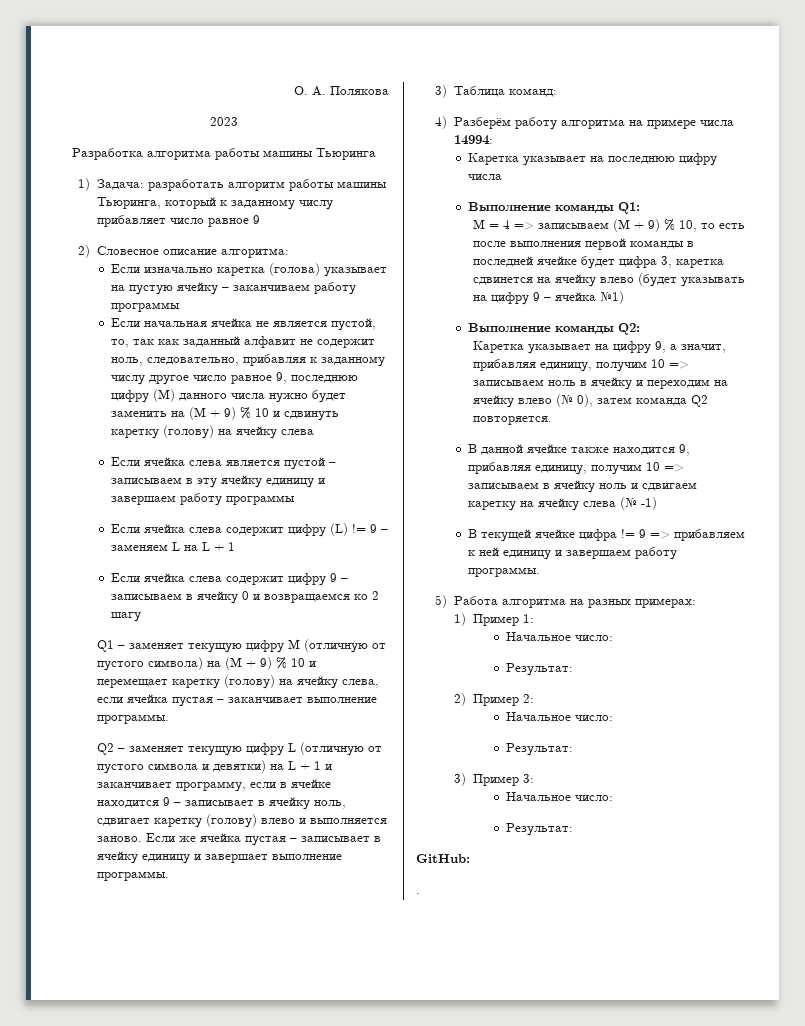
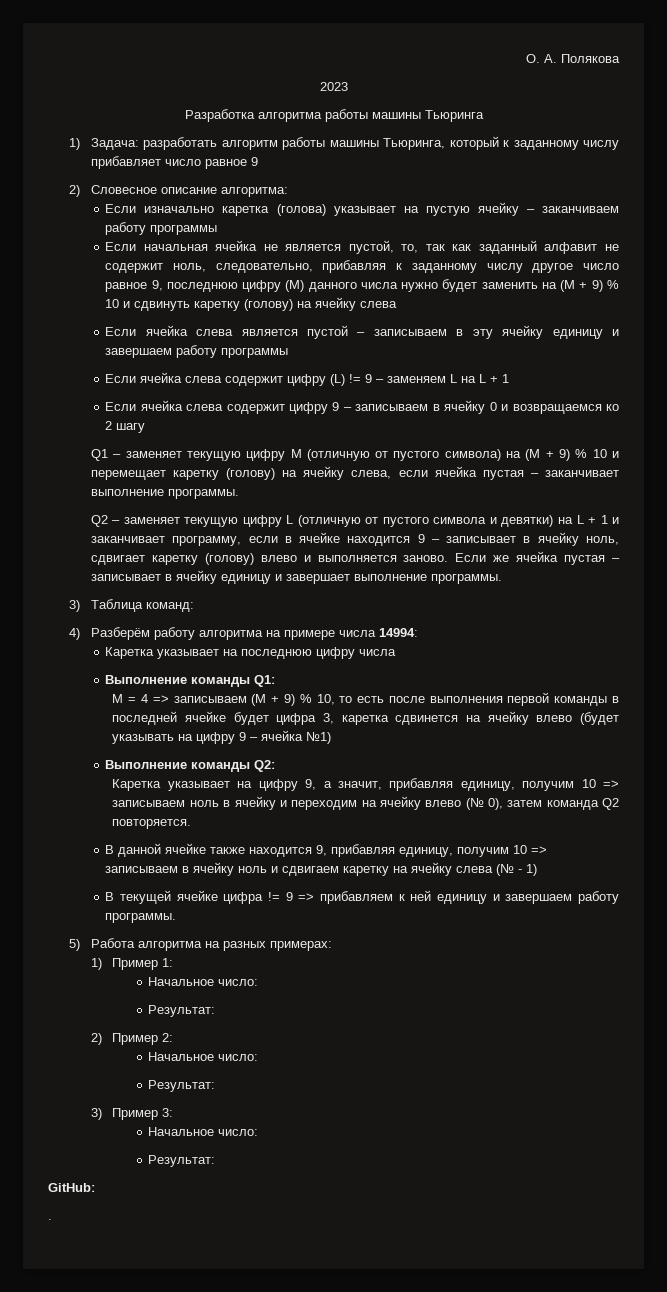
- В данной ячейке также находится 9, прибавляя единицу, получим 10 => записываем в ячейку ноль и сдвигаем каретку на ячейку слева (№ -1)
+ В данной ячейке также находится 9, прибавляя единицу, получим 10 => записываем в ячейку ноль и сдвигаем каретку на ячейку слева (№ - 1)

